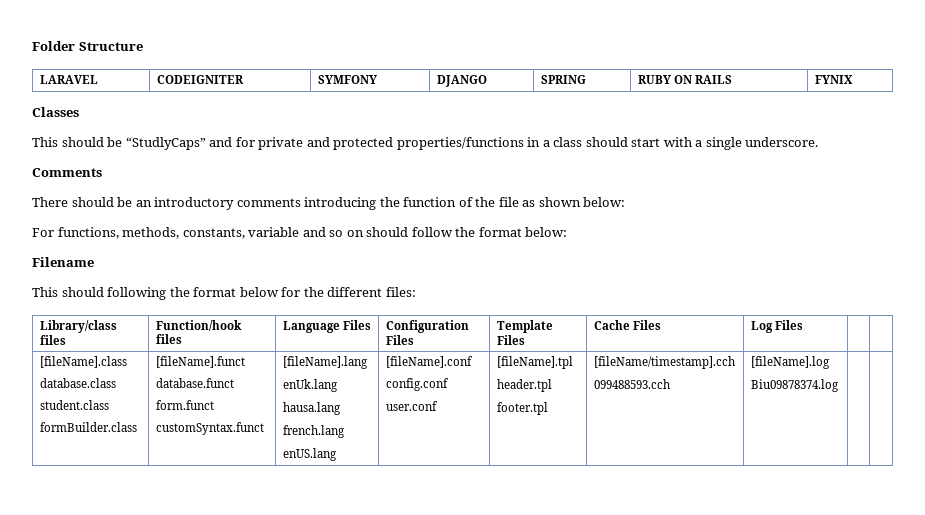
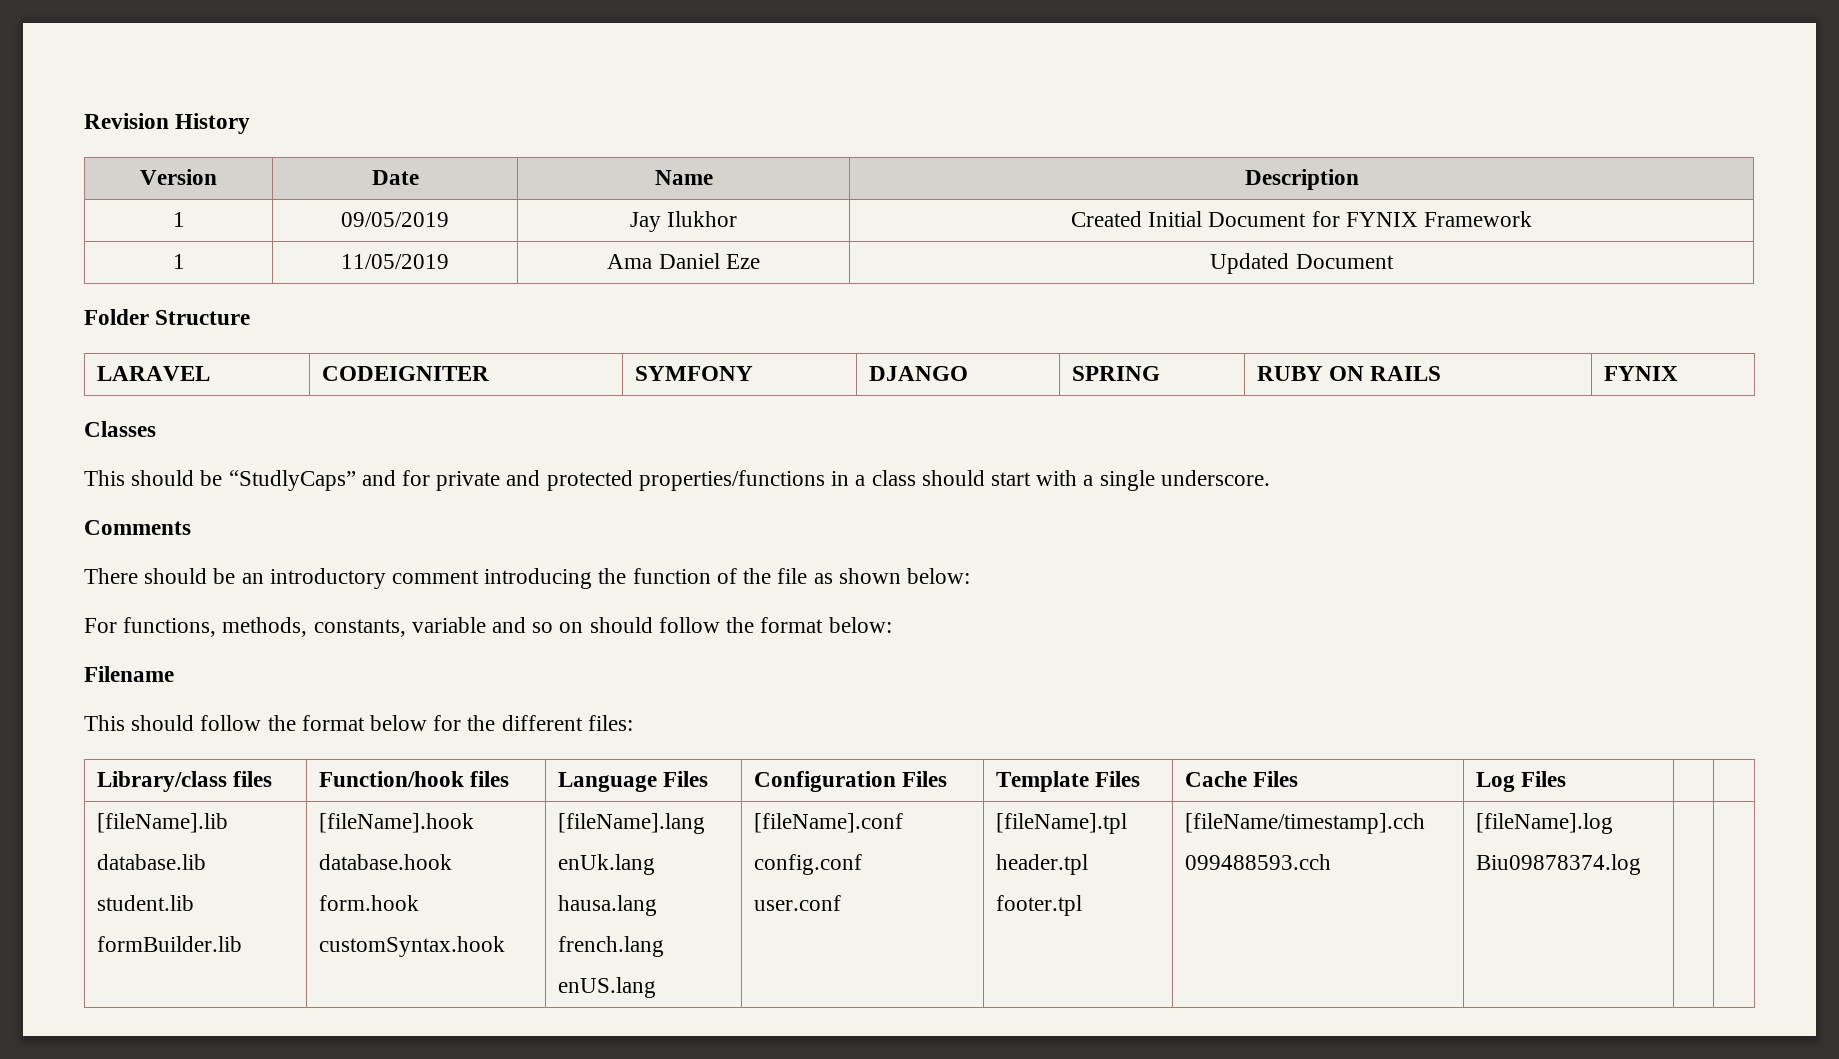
+ Revision History
+ Version | Date | Name | Description
+ 1 | 09/05/2019 | Jay Ilukhor | Created Initial Document for FYNIX Framework
+ 1 | 11/05/2019 | Ama Daniel Eze | Updated Document
- There should be an introductory comments introducing the function of the file as shown below:
+ There should be an introductory comment introducing the function of the file as shown below:
- This should following the format below for the different files:
+ This should follow the format below for the different files:
- [fileName].class
- database.class
- student.class
- formBuilder.class | [fileName].funct
- database.funct
- form.funct
- customSyntax.funct | [fileName].lang
+ [fileName].lib
+ database.lib
+ student.lib
+ formBuilder.lib | [fileName].hook
+ database.hook
+ form.hook
+ customSyntax.hook | [fileName].lang

